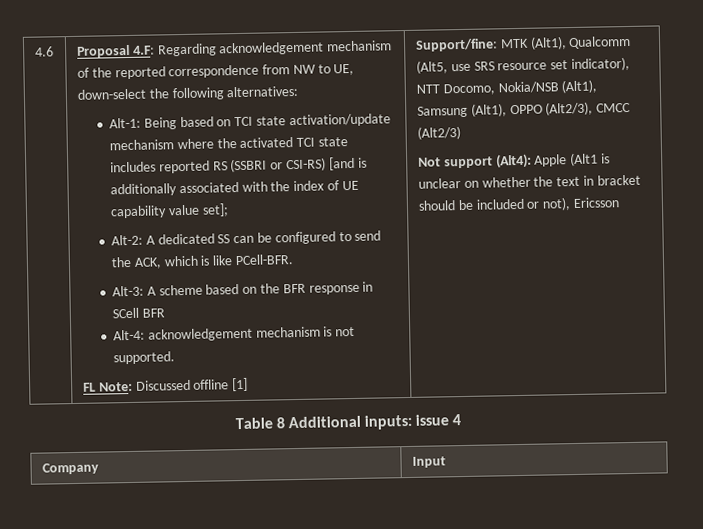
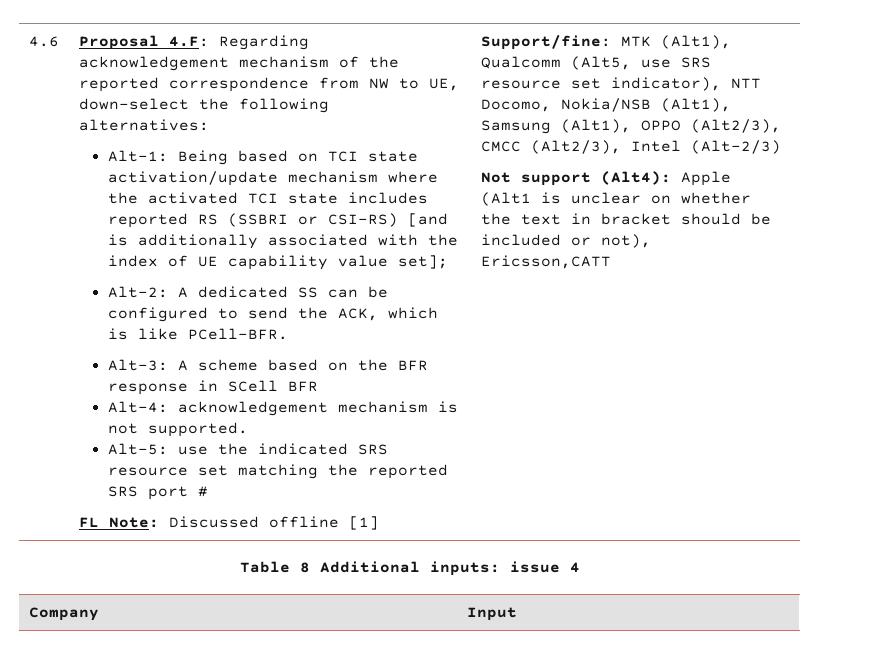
+ Alt-5: use the indicated SRS resource set matching the reported SRS port #
- Support/fine: MTK (Alt1), Qualcomm (Alt5, use SRS resource set indicator), NTT Docomo, Nokia/NSB (Alt1), Samsung (Alt1), OPPO (Alt2/3), CMCC (Alt2/3)
+ Support/fine: MTK (Alt1), Qualcomm (Alt5, use SRS resource set indicator), NTT Docomo, Nokia/NSB (Alt1), Samsung (Alt1), OPPO (Alt2/3), CMCC (Alt2/3), Intel (Alt-2/3)
- Not support (Alt4): Apple (Alt1 is unclear on whether the text in bracket should be included or not), Ericsson
+ Not support (Alt4): Apple (Alt1 is unclear on whether the text in bracket should be included or not), Ericsson,CATT

